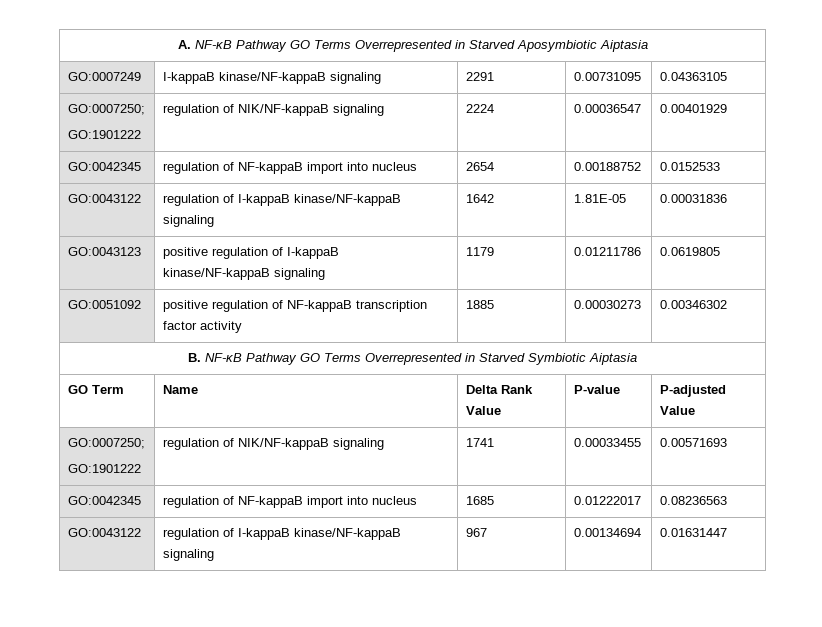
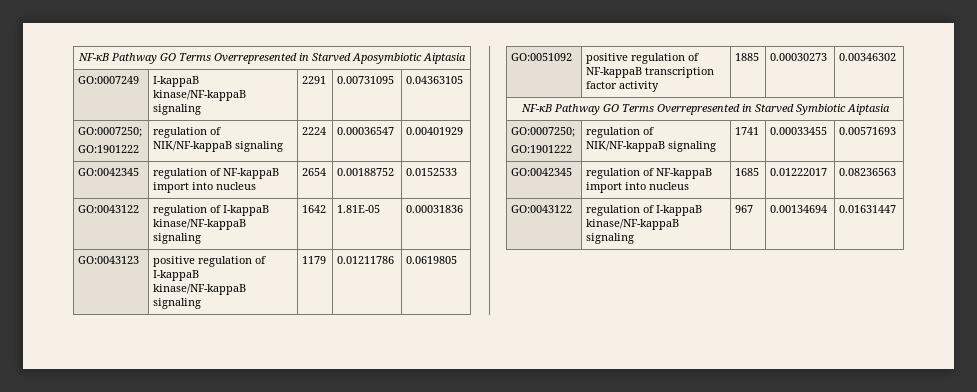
- A. NF-κB Pathway GO Terms Overrepresented in Starved Aposymbiotic Aiptasia
+ NF-κB Pathway GO Terms Overrepresented in Starved Aposymbiotic Aiptasia
- B. NF-κB Pathway GO Terms Overrepresented in Starved Symbiotic Aiptasia
+ NF-κB Pathway GO Terms Overrepresented in Starved Symbiotic Aiptasia
- GO Term | Name | Delta Rank Value | P-value | P-adjusted Value

